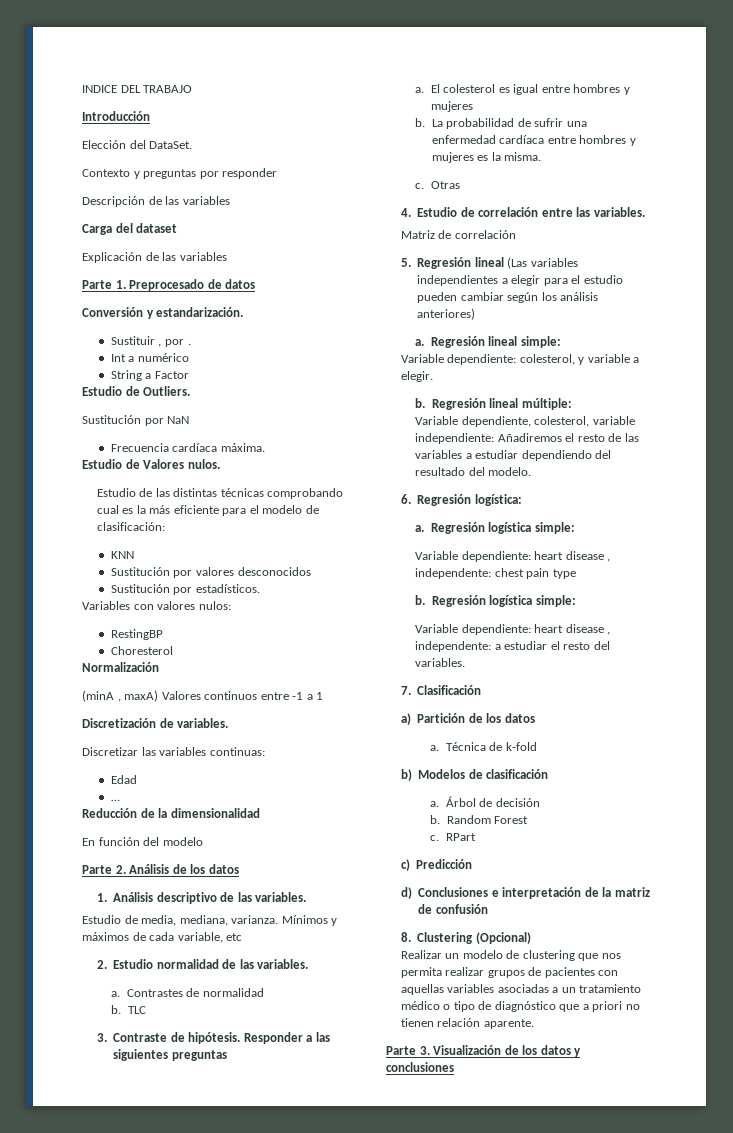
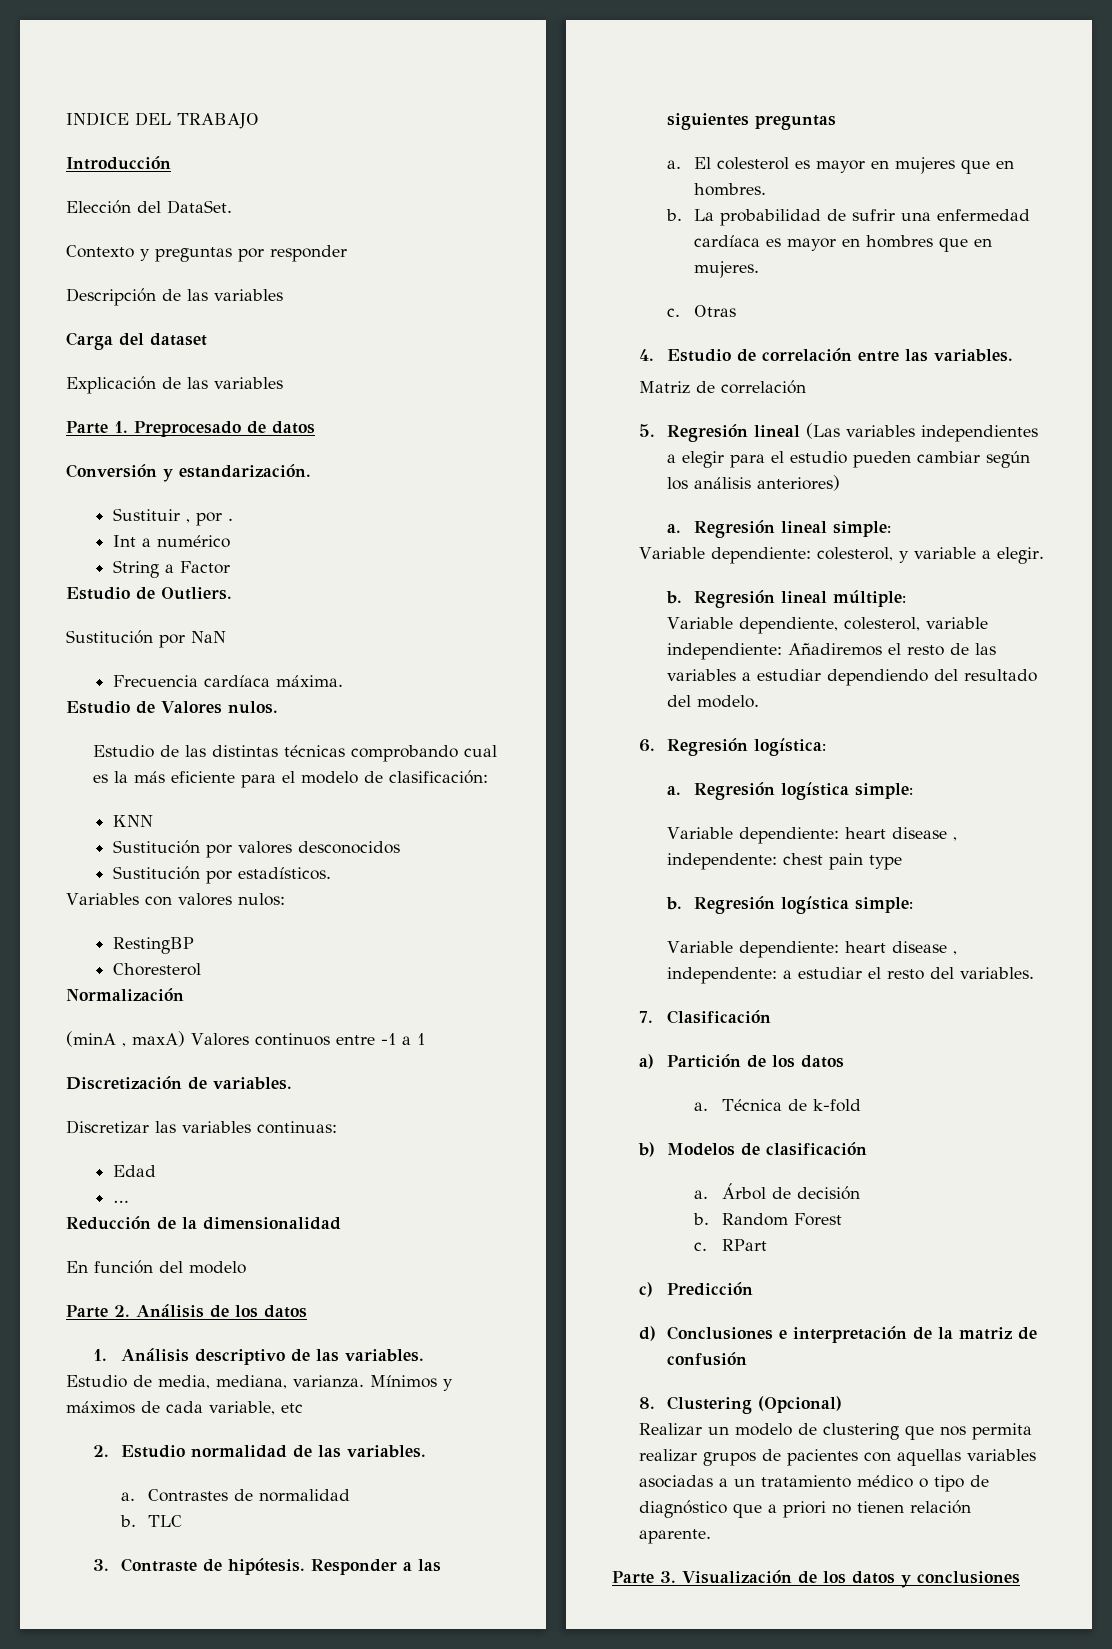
- El colesterol es igual entre hombres y mujeres
+ El colesterol es mayor en mujeres que en hombres.
- La probabilidad de sufrir una enfermedad cardíaca entre hombres y mujeres es la misma.
+ La probabilidad de sufrir una enfermedad cardíaca es mayor en hombres que en mujeres.

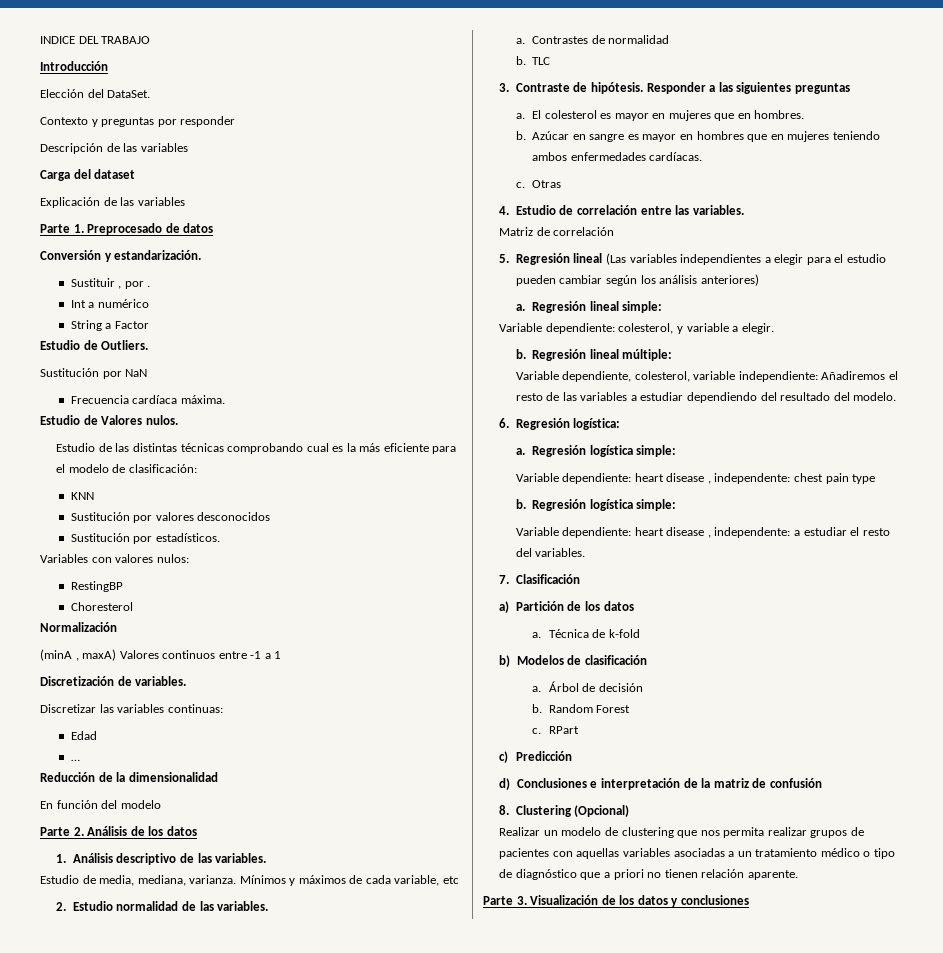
- La probabilidad de sufrir una enfermedad cardíaca es mayor en hombres que en mujeres.
+ Azúcar en sangre es mayor en hombres que en mujeres teniendo ambos enfermedades cardíacas.

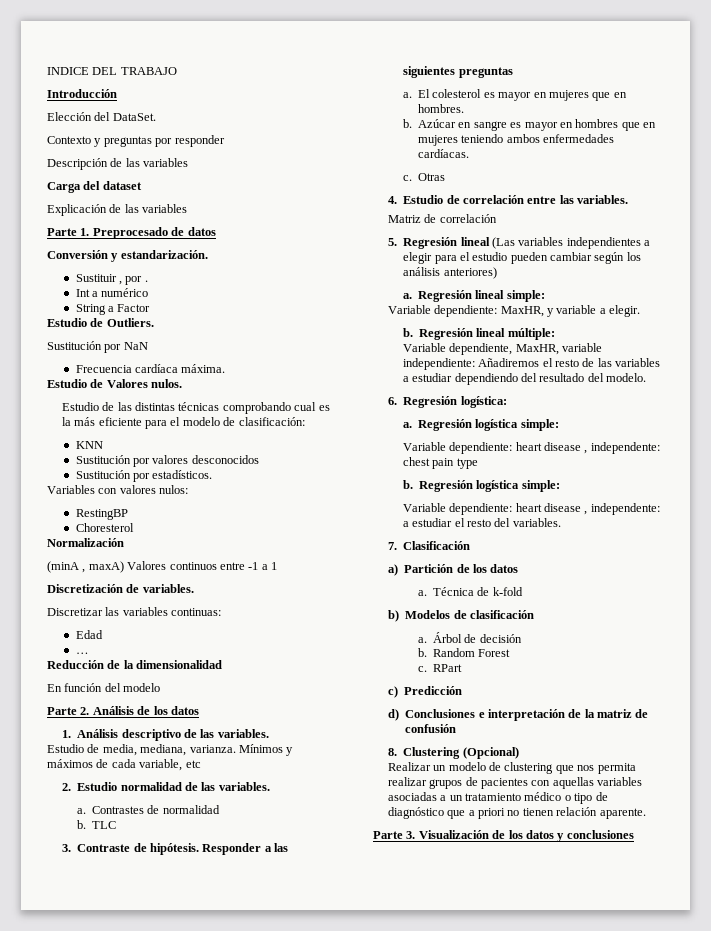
- Variable dependiente: colesterol, y variable a elegir.
+ Variable dependiente: MaxHR, y variable a elegir.
- Variable dependiente, colesterol, variable independiente: Añadiremos el resto de las variables a estudiar dependiendo del resultado del modelo.
+ Variable dependiente, MaxHR, variable independiente: Añadiremos el resto de las variables a estudiar dependiendo del resultado del modelo.

